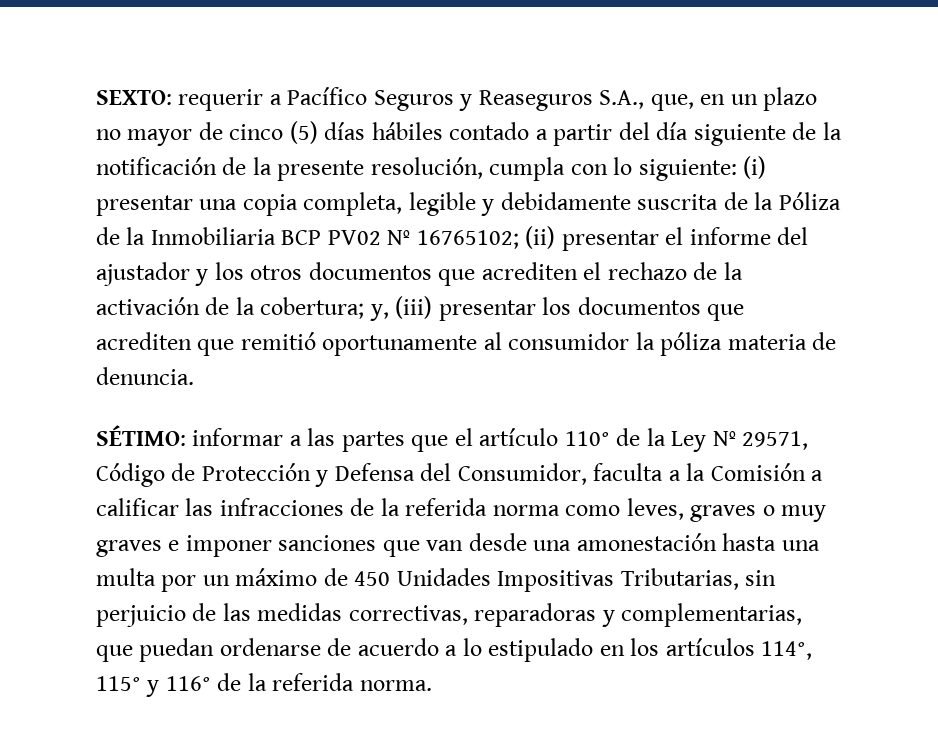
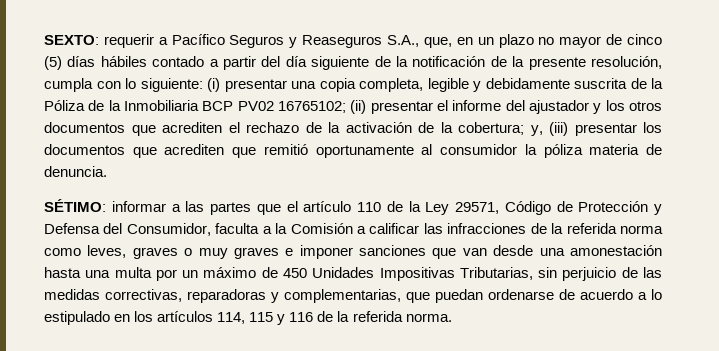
- (i) presentar una copia completa, legible y debidamente suscrita de la Póliza de la Inmobiliaria BCP PV02 Nº 16765102;
+ (i) presentar una copia completa, legible y debidamente suscrita de la Póliza de la Inmobiliaria BCP PV02 16765102;
- informar a las partes que el artículo 110° de la Ley Nº 29571, Código de Protección y Defensa del Consumidor, faculta a la Comisión a calificar las infracciones de la referida norma como leves, graves o muy graves e imponer sanciones que van desde una amonestación hasta una multa por un máximo de 450 Unidades Impositivas Tributarias, sin perjuicio de las medidas correctivas, reparadoras y complementarias, que puedan ordenarse de acuerdo a lo estipulado en los artículos 114°, 115° y 116° de la referida norma.
+ informar a las partes que el artículo 110 de la Ley 29571, Código de Protección y Defensa del Consumidor, faculta a la Comisión a calificar las infracciones de la referida norma como leves, graves o muy graves e imponer sanciones que van desde una amonestación hasta una multa por un máximo de 450 Unidades Impositivas Tributarias, sin perjuicio de las medidas correctivas, reparadoras y complementarias, que puedan ordenarse de acuerdo a lo estipulado en los artículos 114, 115 y 116 de la referida norma.

